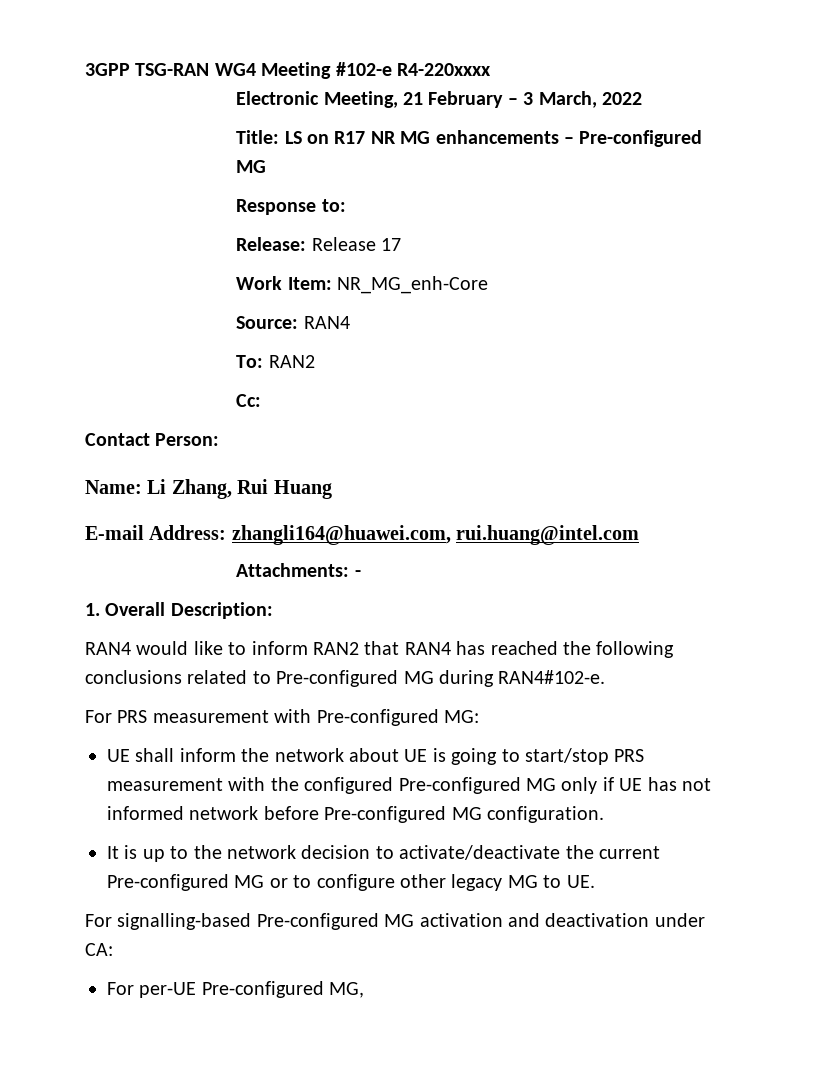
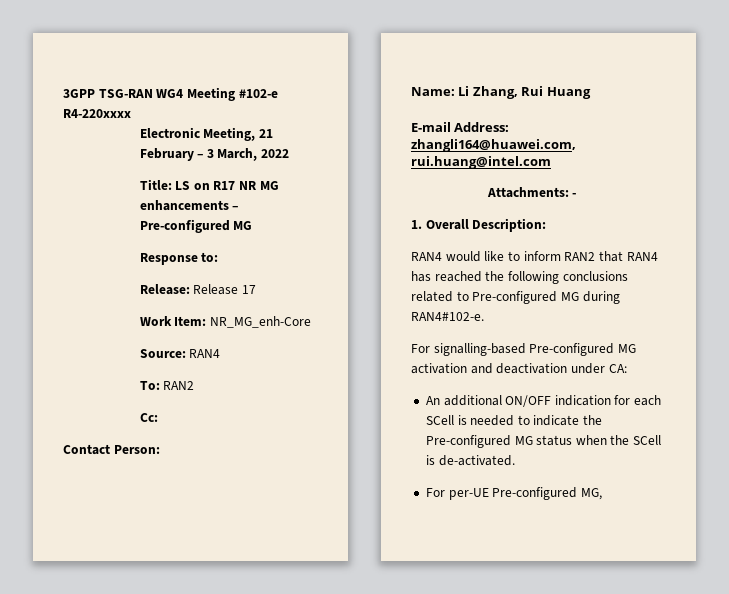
- For PRS measurement with Pre-configured MG:
- UE shall inform the network about UE is going to start/stop PRS measurement with the configured Pre-configured MG only if UE has not informed network before Pre-configured MG configuration.
- It is up to the network decision to activate/deactivate the current Pre-configured MG or to configure other legacy MG to UE.
+ An additional ON/OFF indication for each SCell is needed to indicate the Pre-configured MG status when the SCell is de-activated.

